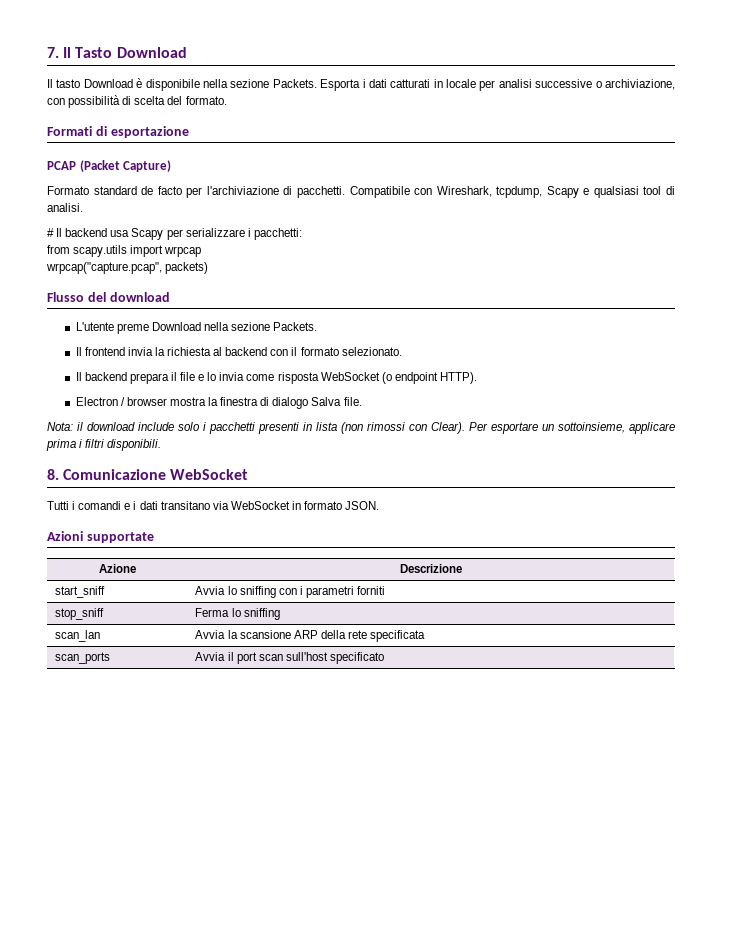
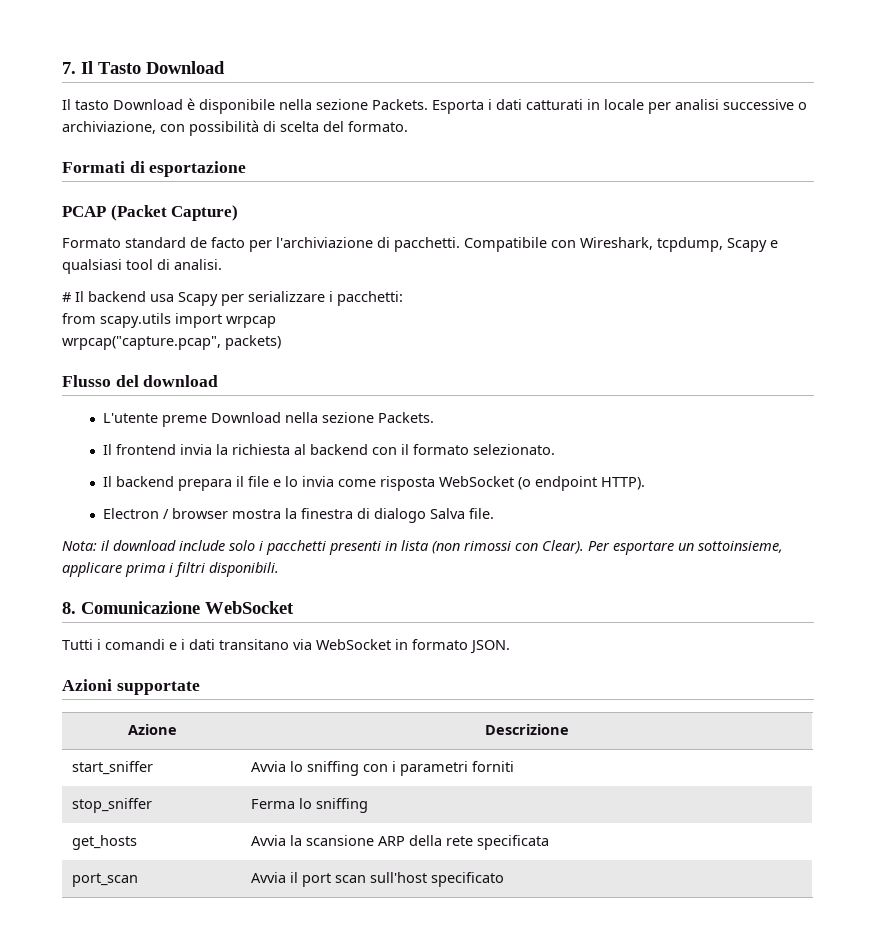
- start_sniff | Avvia lo sniffing con i parametri forniti
+ start_sniffer | Avvia lo sniffing con i parametri forniti
- stop_sniff | Ferma lo sniffing
+ stop_sniffer | Ferma lo sniffing
- scan_lan | Avvia la scansione ARP della rete specificata
+ get_hosts | Avvia la scansione ARP della rete specificata
- scan_ports | Avvia il port scan sull'host specificato
+ port_scan | Avvia il port scan sull'host specificato

